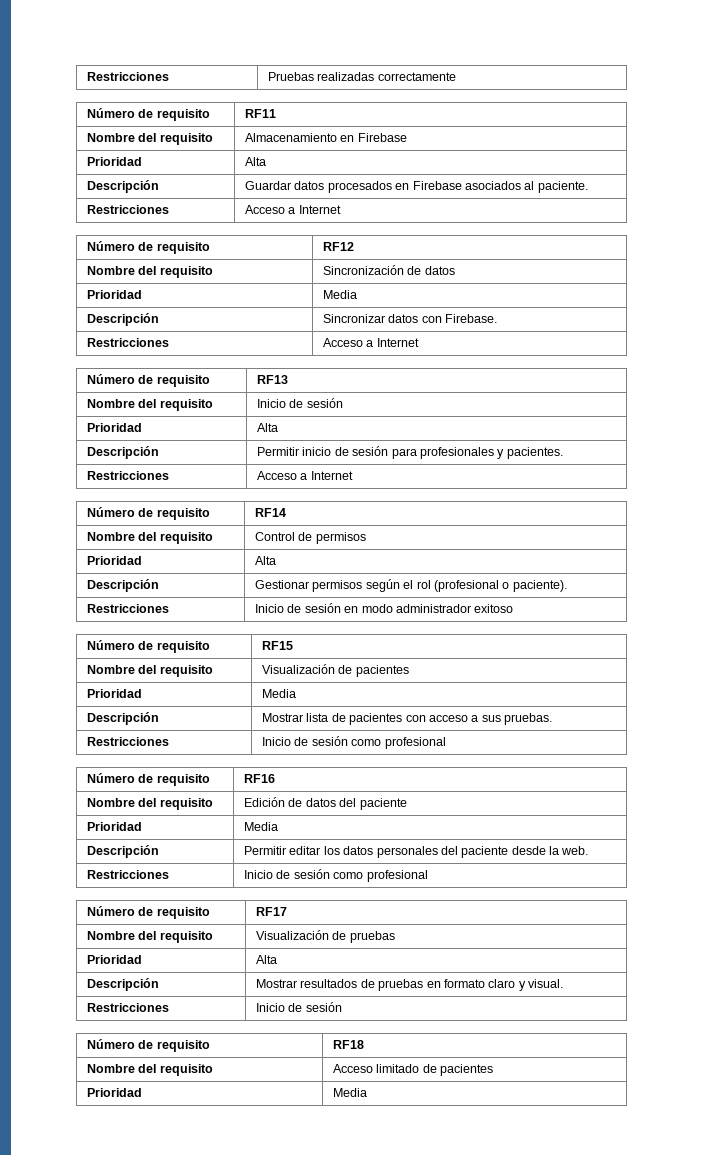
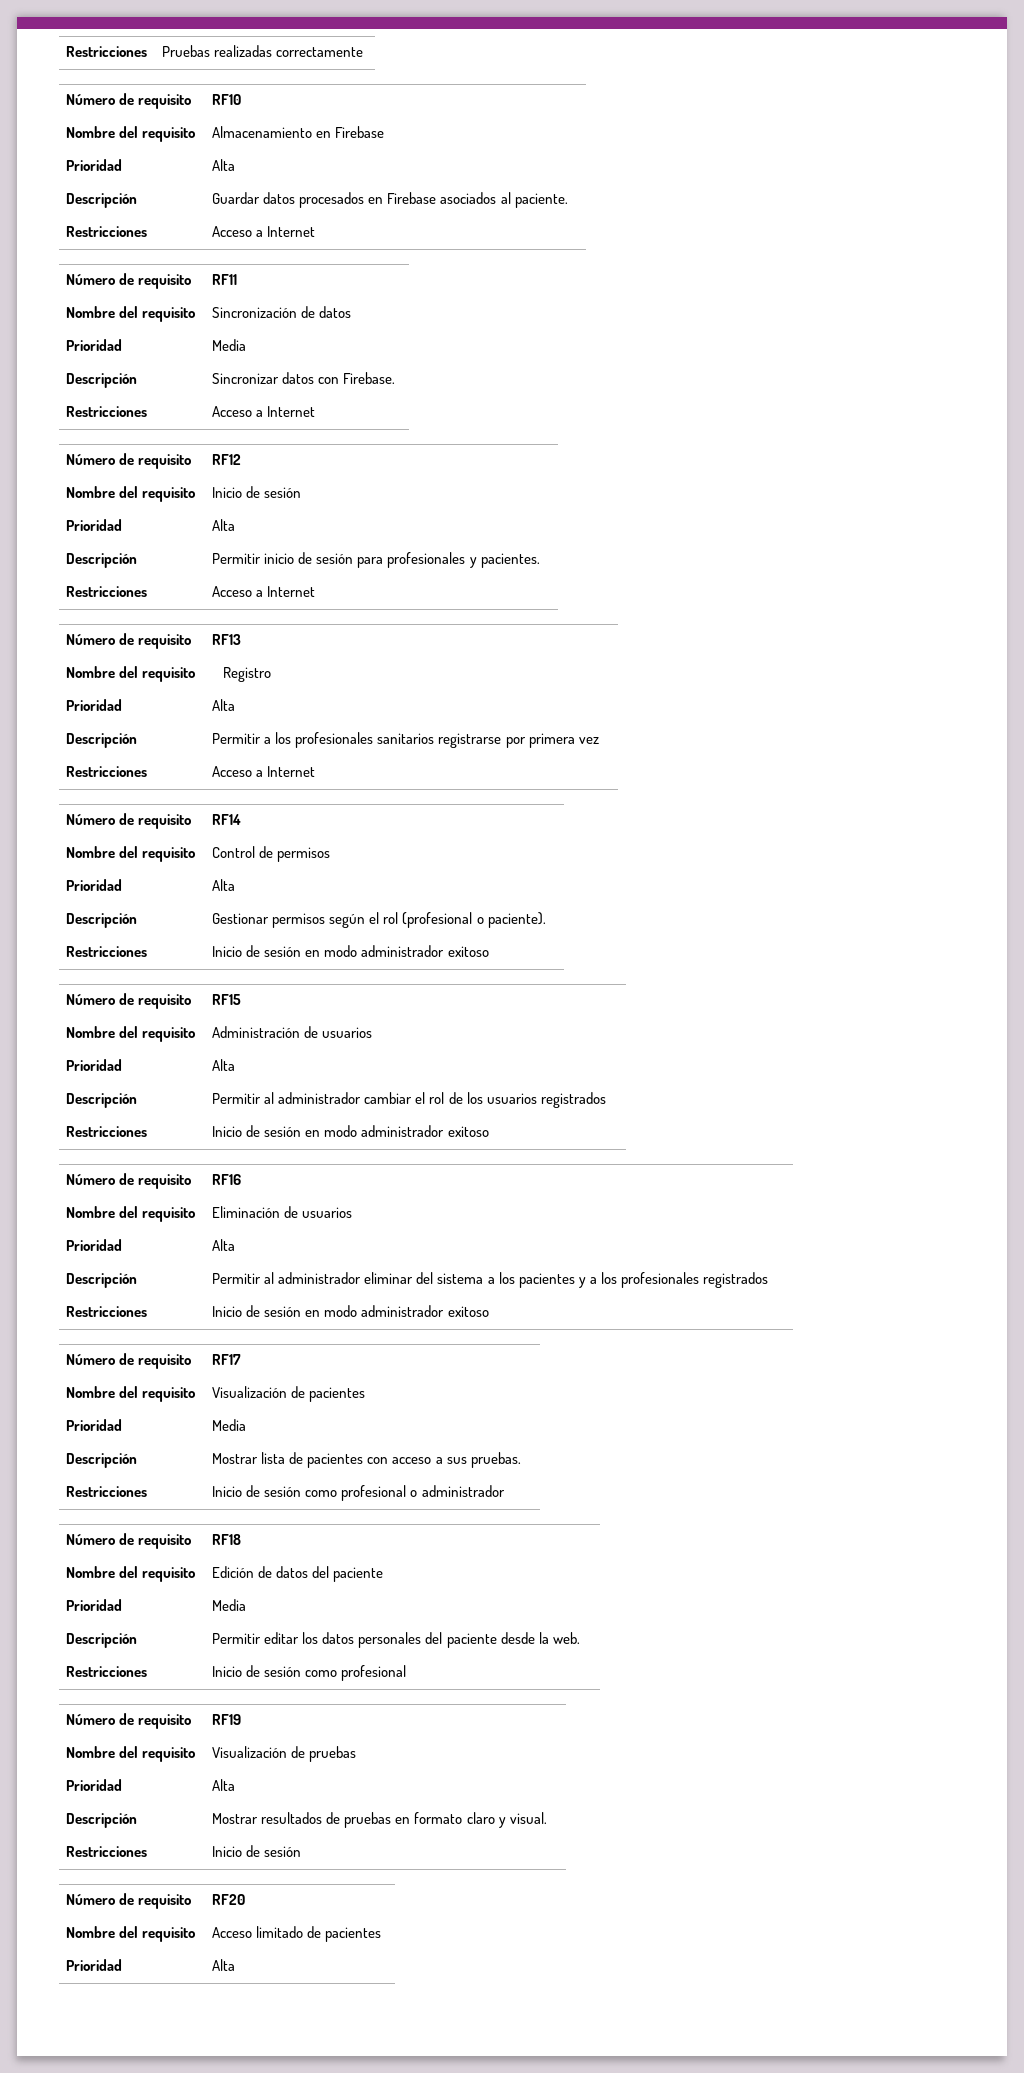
- Número de requisito | RF11
+ Número de requisito | RF10
- Número de requisito | RF12
+ Número de requisito | RF11
- Número de requisito | RF13
+ Número de requisito | RF12
+ Número de requisito | RF13
+ Nombre del requisito | Registro
+ Prioridad | Alta
+ Descripción | Permitir a los profesionales sanitarios registrarse por primera vez
+ Restricciones | Acceso a Internet
+ Nombre del requisito | Administración de usuarios
+ Prioridad | Alta
+ Descripción | Permitir al administrador cambiar el rol de los usuarios registrados
+ Restricciones | Inicio de sesión en modo administrador exitoso
+ Número de requisito | RF16
+ Nombre del requisito | Eliminación de usuarios
+ Prioridad | Alta
+ Descripción | Permitir al administrador eliminar del sistema a los pacientes y a los profesionales registrados
+ Restricciones | Inicio de sesión en modo administrador exitoso
+ Número de requisito | RF17
  Descripción | Mostrar lista de pacientes con acceso a sus pruebas.
- Restricciones | Inicio de sesión como profesional
- Número de requisito | RF16
+ Restricciones | Inicio de sesión como profesional o administrador
+ Número de requisito | RF18
- Número de requisito | RF17
+ Número de requisito | RF19
- Número de requisito | RF18
+ Número de requisito | RF20
  Nombre del requisito | Acceso limitado de pacientes
- Prioridad | Media
+ Prioridad | Alta

